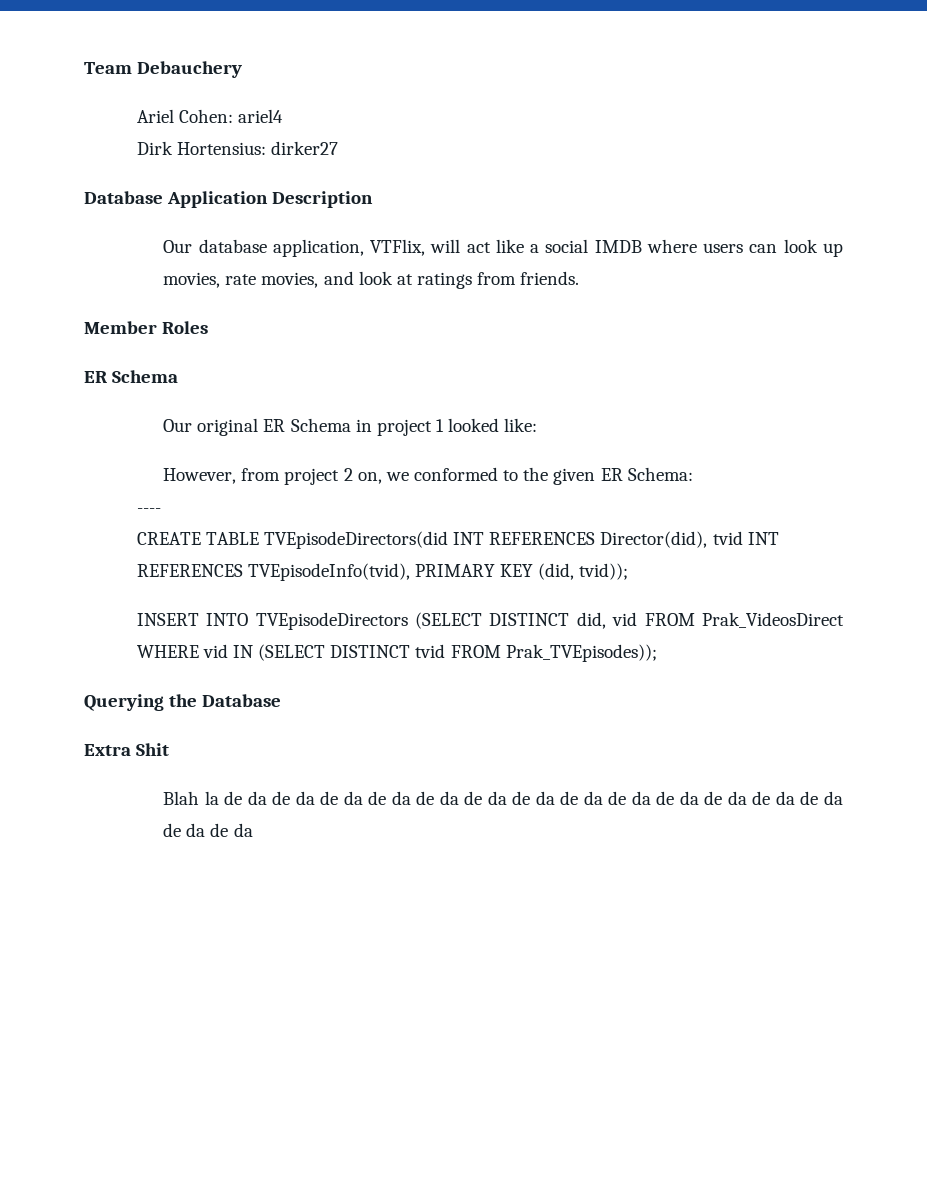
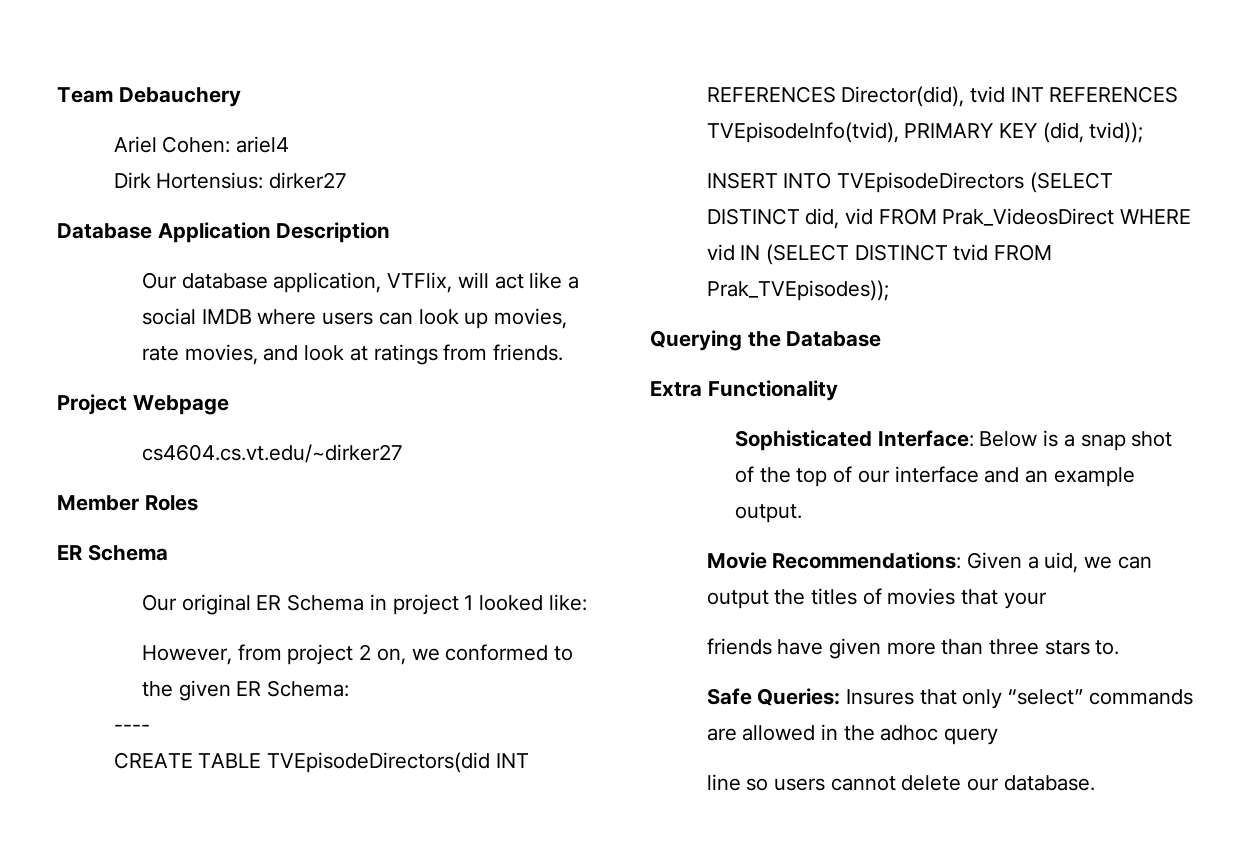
+ Project Webpage
+ cs4604.cs.vt.edu/~dirker27
- Extra Shit
- Blah la de da de da de da de da de da de da de da de da de da de da de da de da de da de da de da
+ Extra Functionality
+ Sophisticated Interface: Below is a snap shot of the top of our interface and an example output.
+ Movie Recommendations: Given a uid, we can output the titles of movies that your
+ friends have given more than three stars to.
+ Safe Queries: Insures that only “select” commands are allowed in the adhoc query
+ line so users cannot delete our database.

